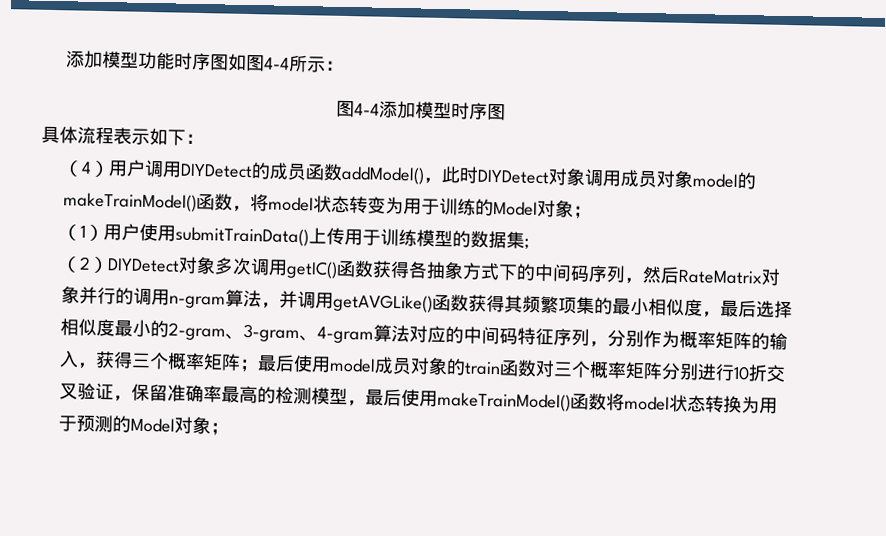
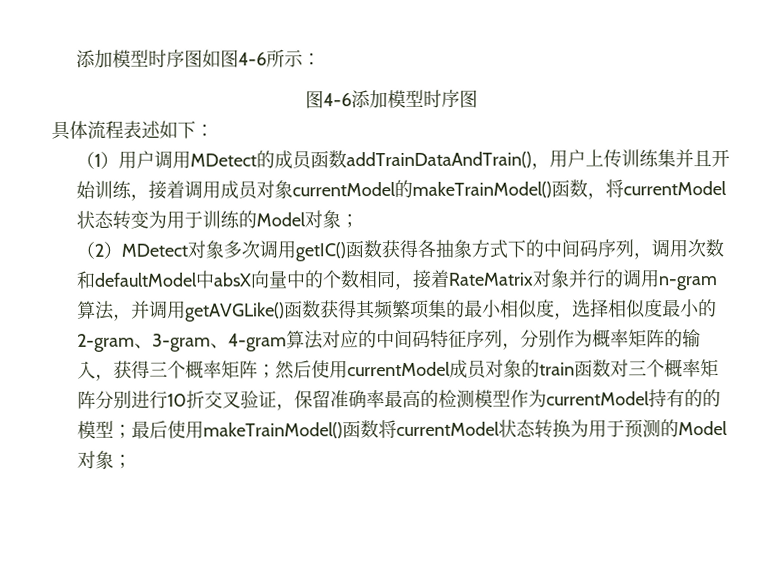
- 添加模型功能时序图如图4-4所示：
+ 添加模型时序图如图4-6所示：
- 图4-4添加模型时序图
+ 图4-6添加模型时序图
- 具体流程表示如下：
+ 具体流程表述如下：
- （4）用户调用DIYDetect的成员函数addModel()，此时DIYDetect对象调用成员对象model的makeTrainModel()函数，将model状态转变为用于训练的Model对象；
+ （1）用户调用MDetect的成员函数addTrainDataAndTrain()，用户上传训练集并且开始训练，接着调用成员对象currentModel的makeTrainModel()函数，将currentModel状态转变为用于训练的Model对象；
- （1）用户使用submitTrainData()上传用于训练模型的数据集;
- （2）DIYDetect对象多次调用getIC()函数获得各抽象方式下的中间码序列，然后RateMatrix对象并行的调用n-gram算法，并调用getAVGLike()函数获得其频繁项集的最小相似度，最后选择相似度最小的2-gram、3-gram、4-gram算法对应的中间码特征序列，分别作为概率矩阵的输入，获得三个概率矩阵；
+ （2）MDetect对象多次调用getIC()函数获得各抽象方式下的中间码序列，调用次数和defaultModel中absX向量中的个数相同，接着RateMatrix对象并行的调用n-gram算法，并调用getAVGLike()函数获得其频繁项集的最小相似度，选择相似度最小的2-gram、3-gram、4-gram算法对应的中间码特征序列，分别作为概率矩阵的输入，获得三个概率矩阵；
- 最后使用model成员对象的train函数对三个概率矩阵分别进行10折交叉验证，保留准确率最高的检测模型，最后使用makeTrainModel()函数将model状态转换为用于预测的Model对象；
+ 然后使用currentModel成员对象的train函数对三个概率矩阵分别进行10折交叉验证，保留准确率最高的检测模型作为currentModel持有的的模型；最后使用makeTrainModel()函数将currentModel状态转换为用于预测的Model对象；

